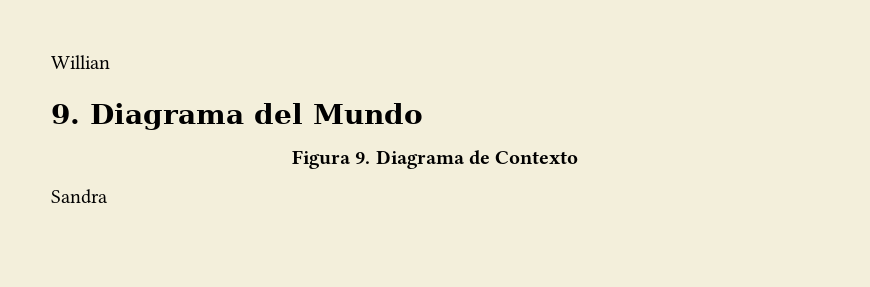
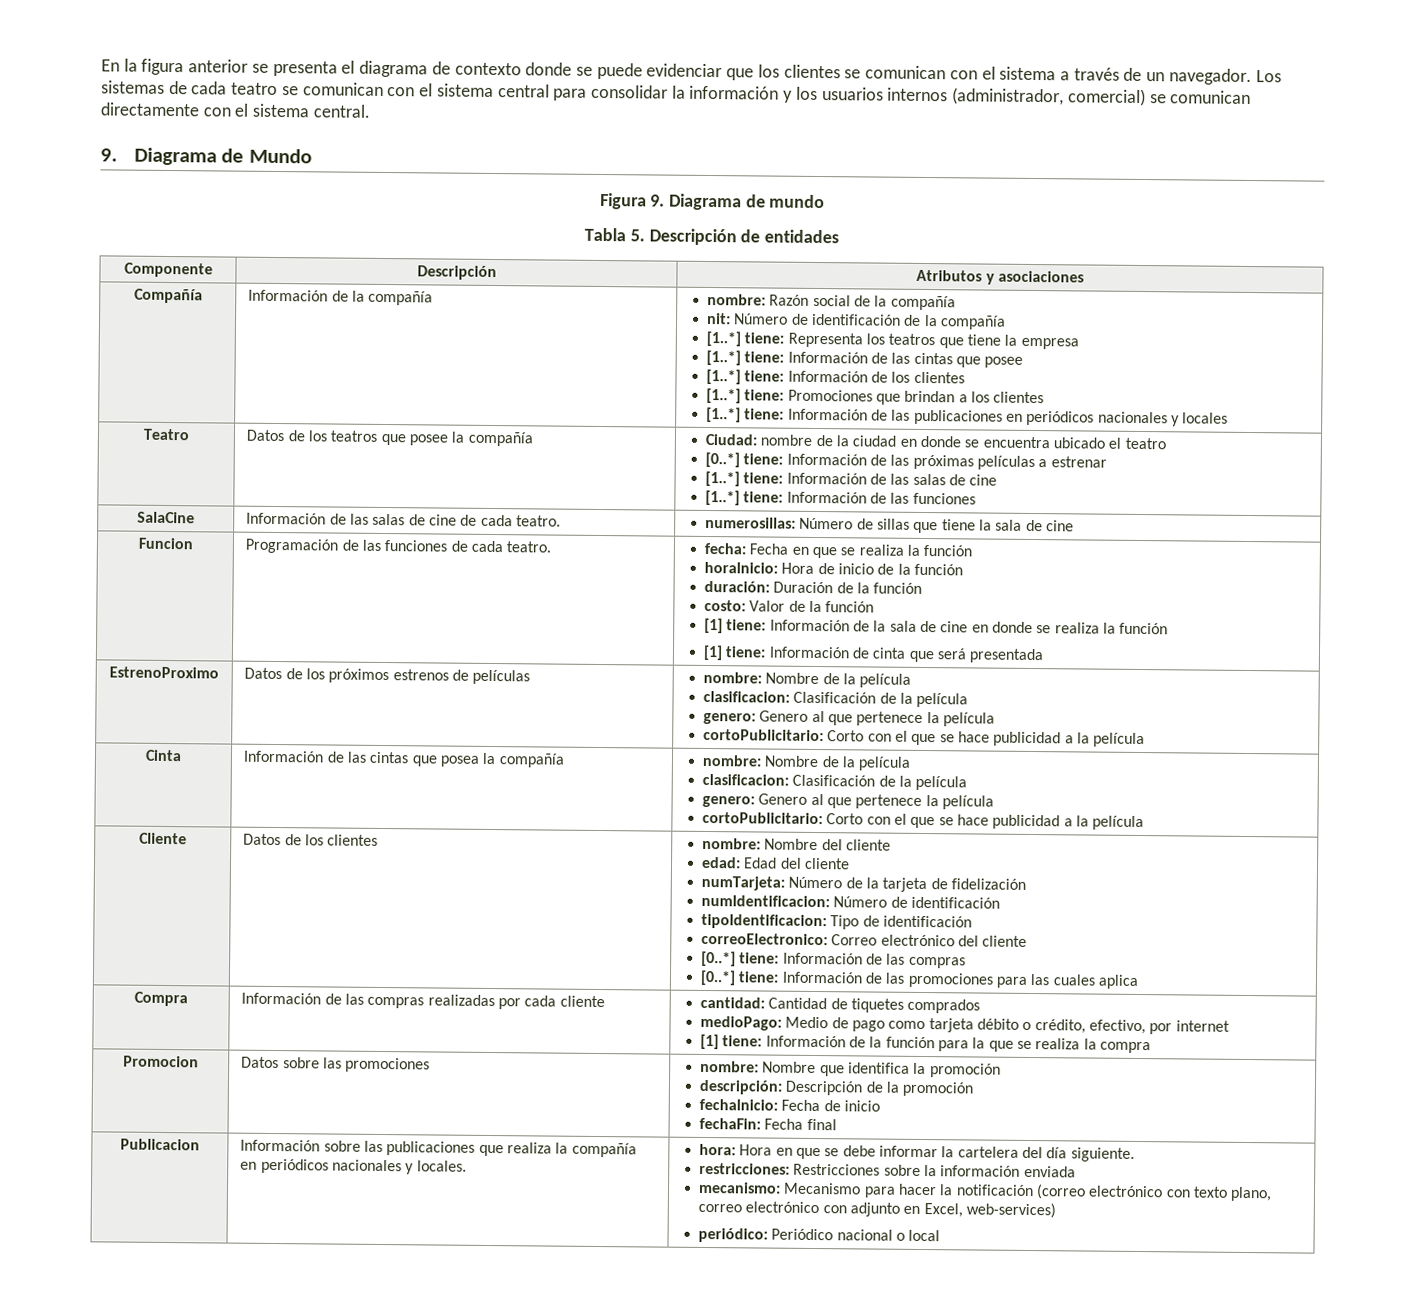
- Willian
- 9. Diagrama del Mundo
+ En la figura anterior se presenta el diagrama de contexto donde se puede evidenciar que los clientes se comunican con el sistema a través de un navegador. Los sistemas de cada teatro se comunican con el sistema central para consolidar la información y los usuarios internos (administrador, comercial) se comunican directamente con el sistema central.
+ 9. Diagrama de Mundo
- Figura 9. Diagrama de Contexto
- Sandra
+ Figura 9. Diagrama de mundo
+ Tabla 5. Descripción de entidades
+ Componente | Descripción | Atributos y asociaciones
+ Compañía | Información de la compañía | nombre: Razón social de la compañía
+ nit: Número de identificación de la compañía
+ [1..*] tiene: Representa los teatros que tiene la empresa
+ [1..*] tiene: Información de las cintas que posee
+ [1..*] tiene: Información de los clientes
+ [1..*] tiene: Promociones que brindan a los clientes
+ [1..*] tiene: Información de las publicaciones en periódicos nacionales y locales
+ Teatro | Datos de los teatros que posee la compañía | Ciudad: nombre de la ciudad en donde se encuentra ubicado el teatro
+ [0..*] tiene: Información de las próximas películas a estrenar
+ [1..*] tiene: Información de las salas de cine
+ [1..*] tiene: Información de las funciones
+ SalaCine | Información de las salas de cine de cada teatro. | numerosillas: Número de sillas que tiene la sala de cine
+ Funcion | Programación de las funciones de cada teatro. | fecha: Fecha en que se realiza la función
+ horaInicio: Hora de inicio de la función
+ duración: Duración de la función
+ costo: Valor de la función
+ [1] tiene: Información de la sala de cine en donde se realiza la función
+ [1] tiene: Información de cinta que será presentada
+ EstrenoProximo | Datos de los próximos estrenos de películas | nombre: Nombre de la película
+ clasificacion: Clasificación de la película
+ genero: Genero al que pertenece la película
+ cortoPublicitario: Corto con el que se hace publicidad a la película
+ Cinta | Información de las cintas que posea la compañía | nombre: Nombre de la película
+ clasificacion: Clasificación de la película
+ genero: Genero al que pertenece la película
+ cortoPublicitario: Corto con el que se hace publicidad a la película
+ Cliente | Datos de los clientes | nombre: Nombre del cliente
+ edad: Edad del cliente
+ numTarjeta: Número de la tarjeta de fidelización
+ numIdentificacion: Número de identificación
+ tipoIdentificacion: Tipo de identificación
+ correoElectronico: Correo electrónico del cliente
+ [0..*] tiene: Información de las compras
+ [0..*] tiene: Información de las promociones para las cuales aplica
+ Compra | Información de las compras realizadas por cada cliente | cantidad: Cantidad de tiquetes comprados
+ medioPago: Medio de pago como tarjeta débito o crédito, efectivo, por internet
+ [1] tiene: Información de la función para la que se realiza la compra
+ Promocion | Datos sobre las promociones | nombre: Nombre que identifica la promoción
+ descripción: Descripción de la promoción
+ fechaInicio: Fecha de inicio
+ fechaFin: Fecha final
+ Publicacion | Información sobre las publicaciones que realiza la compañía en periódicos nacionales y locales. | hora: Hora en que se debe informar la cartelera del día siguiente.
+ restricciones: Restricciones sobre la información enviada
+ mecanismo: Mecanismo para hacer la notificación (correo electrónico con texto plano, correo electrónico con adjunto en Excel, web-services)
+ periódico: Periódico nacional o local

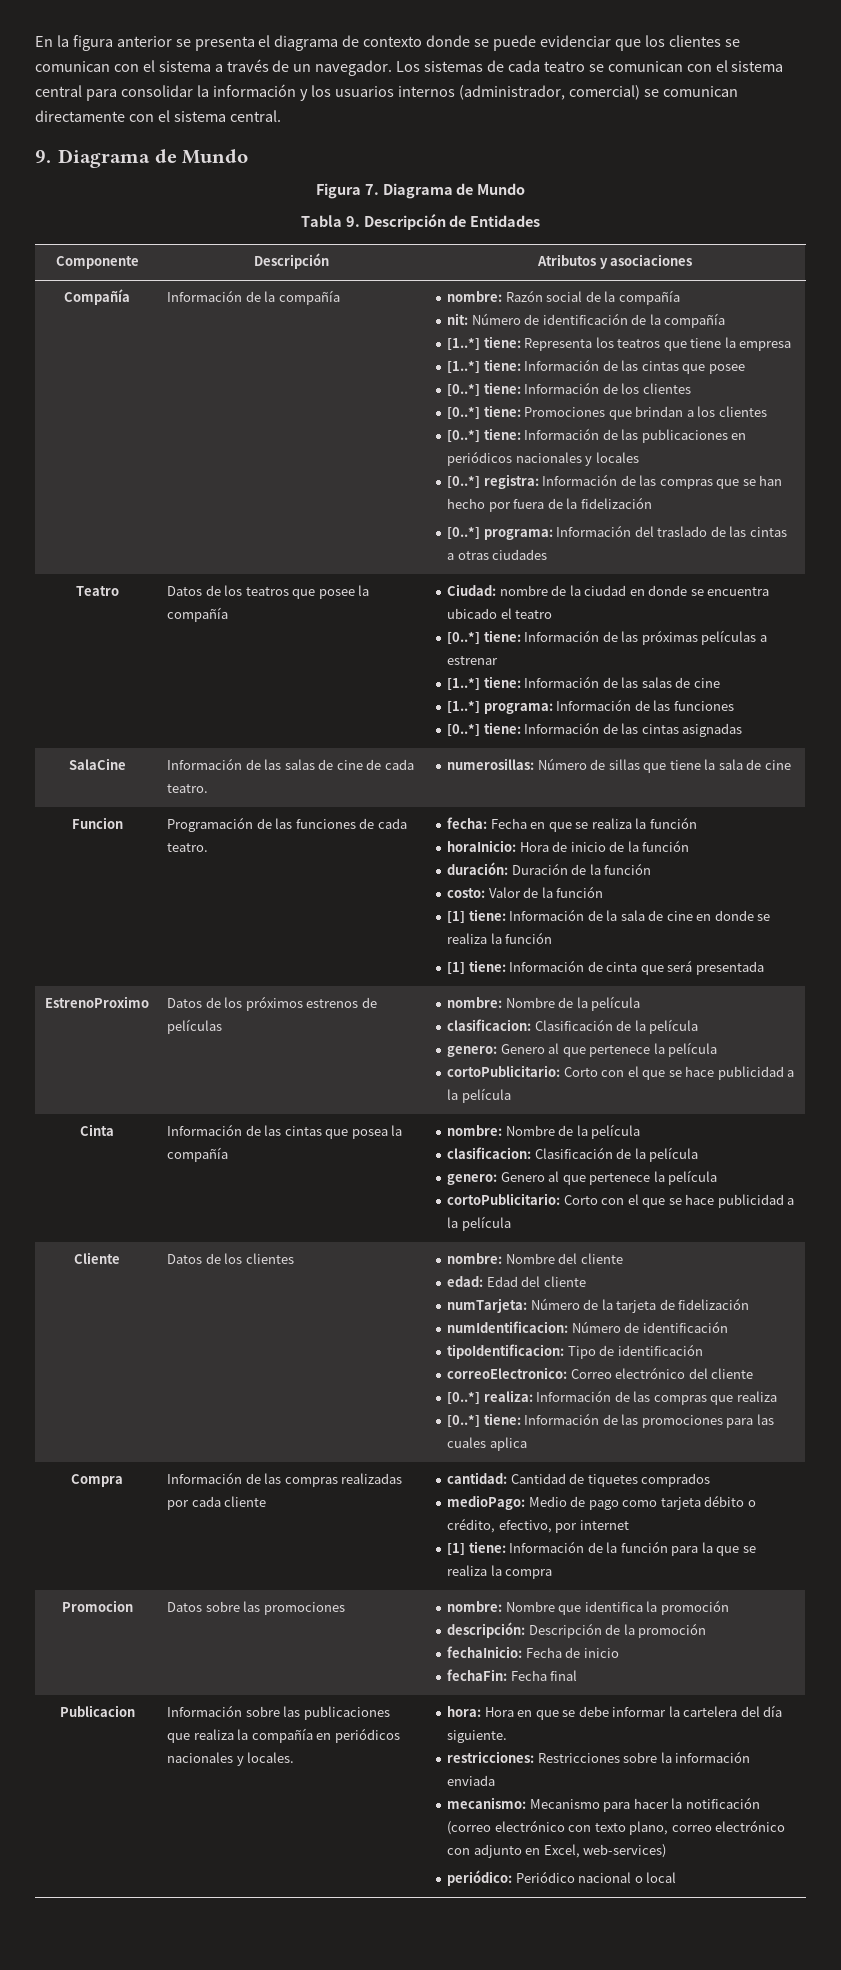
- Figura 9. Diagrama de mundo
+ Figura 7. Diagrama de Mundo
- Tabla 5. Descripción de entidades
+ Tabla 9. Descripción de Entidades
- [1..*] tiene: Información de los clientes
+ [0..*] tiene: Información de los clientes
- [1..*] tiene: Promociones que brindan a los clientes
+ [0..*] tiene: Promociones que brindan a los clientes
- [1..*] tiene: Información de las publicaciones en periódicos nacionales y locales
+ [0..*] tiene: Información de las publicaciones en periódicos nacionales y locales
+ [0..*] registra: Información de las compras que se han hecho por fuera de la fidelización
+ [0..*] programa: Información del traslado de las cintas a otras ciudades
- [1..*] tiene: Información de las funciones
+ [1..*] programa: Información de las funciones
+ [0..*] tiene: Información de las cintas asignadas
- [0..*] tiene: Información de las compras
+ [0..*] realiza: Información de las compras que realiza

